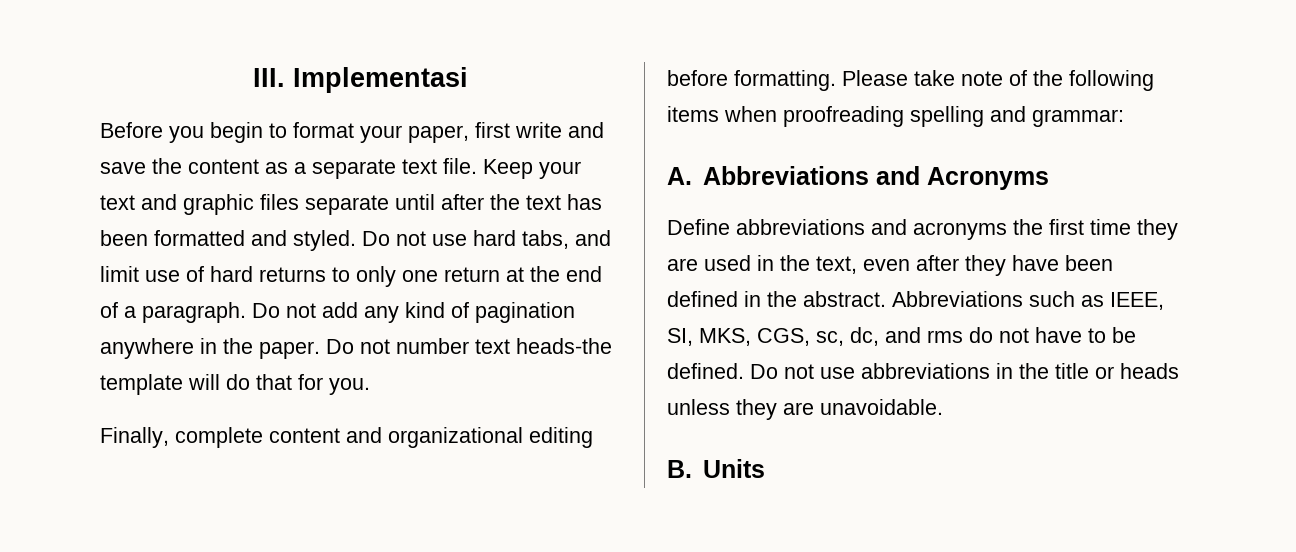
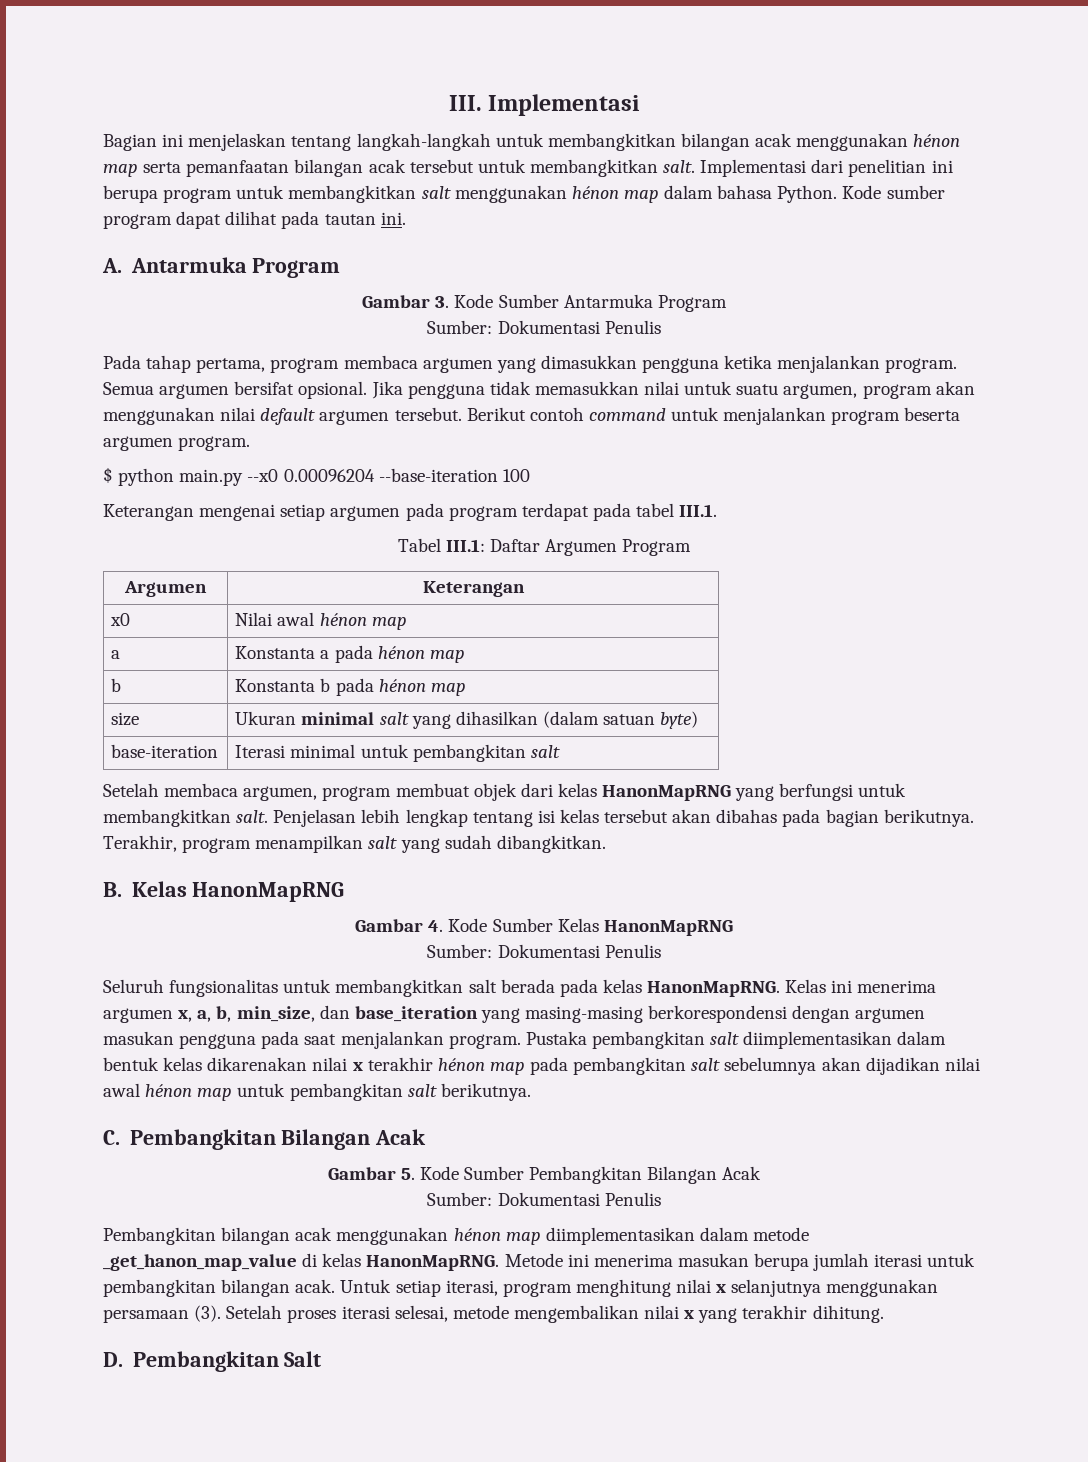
- Before you begin to format your paper, first write and save the content as a separate text file. Keep your text and graphic files separate until after the text has been formatted and styled. Do not use hard tabs, and limit use of hard returns to only one return at the end of a paragraph. Do not add any kind of pagination anywhere in the paper. Do not number text heads-the template will do that for you.
- Finally, complete content and organizational editing before formatting. Please take note of the following items when proofreading spelling and grammar:
- A. Abbreviations and Acronyms
- Define abbreviations and acronyms the first time they are used in the text, even after they have been defined in the abstract. Abbreviations such as IEEE, SI, MKS, CGS, sc, dc, and rms do not have to be defined. Do not use abbreviations in the title or heads unless they are unavoidable.
- B. Units
+ Bagian ini menjelaskan tentang langkah-langkah untuk membangkitkan bilangan acak menggunakan hénon map serta pemanfaatan bilangan acak tersebut untuk membangkitkan salt. Implementasi dari penelitian ini berupa program untuk membangkitkan salt menggunakan hénon map dalam bahasa Python. Kode sumber program dapat dilihat pada tautan ini.
+ A. Antarmuka Program
+ Gambar 3. Kode Sumber Antarmuka Program
+ Sumber: Dokumentasi Penulis
+ Pada tahap pertama, program membaca argumen yang dimasukkan pengguna ketika menjalankan program. Semua argumen bersifat opsional. Jika pengguna tidak memasukkan nilai untuk suatu argumen, program akan menggunakan nilai default argumen tersebut. Berikut contoh command untuk menjalankan program beserta argumen program.
+ $ python main.py --x0 0.00096204 --base-iteration 100
+ Keterangan mengenai setiap argumen pada program terdapat pada tabel III.1.
+ Tabel III.1: Daftar Argumen Program
+ Argumen | Keterangan
+ x0 | Nilai awal hénon map
+ a | Konstanta a pada hénon map
+ b | Konstanta b pada hénon map
+ size | Ukuran minimal salt yang dihasilkan (dalam satuan byte)
+ base-iteration | Iterasi minimal untuk pembangkitan salt
+ Setelah membaca argumen, program membuat objek dari kelas HanonMapRNG yang berfungsi untuk membangkitkan salt. Penjelasan lebih lengkap tentang isi kelas tersebut akan dibahas pada bagian berikutnya. Terakhir, program menampilkan salt yang sudah dibangkitkan.
+ B. Kelas HanonMapRNG
+ Gambar 4. Kode Sumber Kelas HanonMapRNG
+ Sumber: Dokumentasi Penulis
+ Seluruh fungsionalitas untuk membangkitkan salt berada pada kelas HanonMapRNG. Kelas ini menerima argumen x, a, b, min_size, dan base_iteration yang masing-masing berkorespondensi dengan argumen masukan pengguna pada saat menjalankan program. Pustaka pembangkitan salt diimplementasikan dalam bentuk kelas dikarenakan nilai x terakhir hénon map pada pembangkitan salt sebelumnya akan dijadikan nilai awal hénon map untuk pembangkitan salt berikutnya.
+ C. Pembangkitan Bilangan Acak
+ Gambar 5. Kode Sumber Pembangkitan Bilangan Acak
+ Sumber: Dokumentasi Penulis
+ Pembangkitan bilangan acak menggunakan hénon map diimplementasikan dalam metode _get_hanon_map_value di kelas HanonMapRNG. Metode ini menerima masukan berupa jumlah iterasi untuk pembangkitan bilangan acak. Untuk setiap iterasi, program menghitung nilai x selanjutnya menggunakan persamaan (3). Setelah proses iterasi selesai, metode mengembalikan nilai x yang terakhir dihitung.
+ D. Pembangkitan Salt

